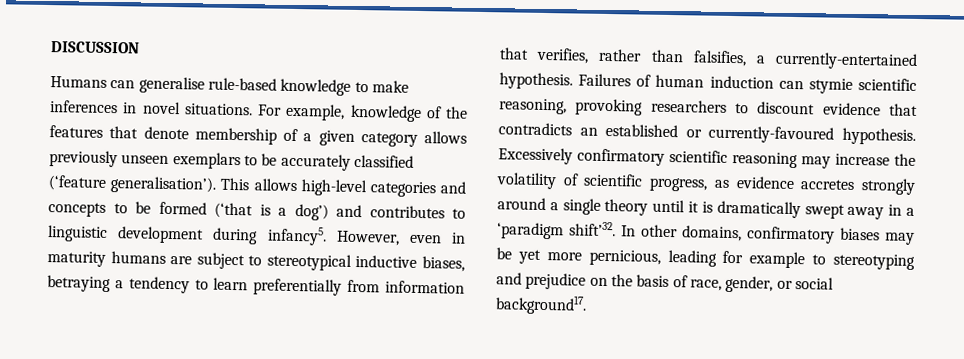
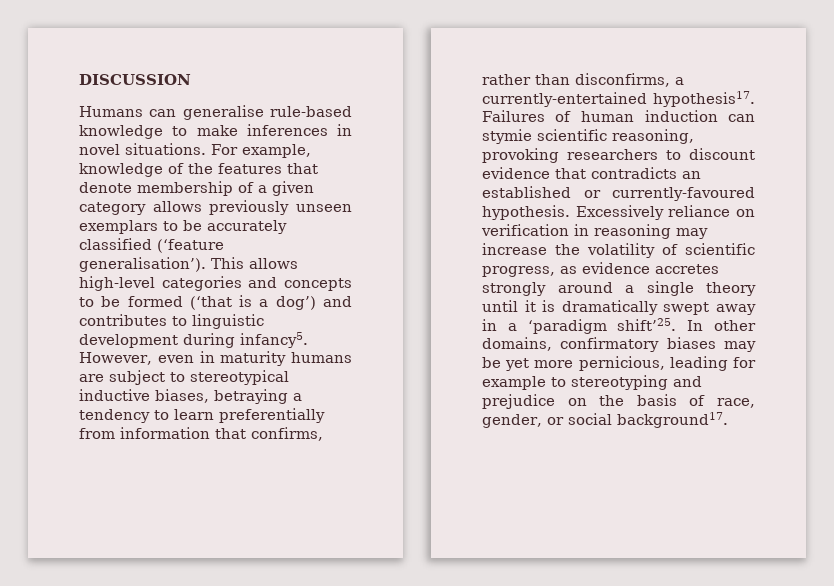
- However, even in maturity humans are subject to stereotypical inductive biases, betraying a tendency to learn preferentially from information that verifies, rather than falsifies, a currently-entertained hypothesis.
+ However, even in maturity humans are subject to stereotypical inductive biases, betraying a tendency to learn preferentially from information that confirms, rather than disconfirms, a currently-entertained hypothesis17.
- Excessively confirmatory scientific reasoning may increase the volatility of scientific progress, as evidence accretes strongly around a single theory until it is dramatically swept away in a ‘paradigm shift’32.
+ Excessively reliance on verification in reasoning may increase the volatility of scientific progress, as evidence accretes strongly around a single theory until it is dramatically swept away in a ‘paradigm shift’25.

